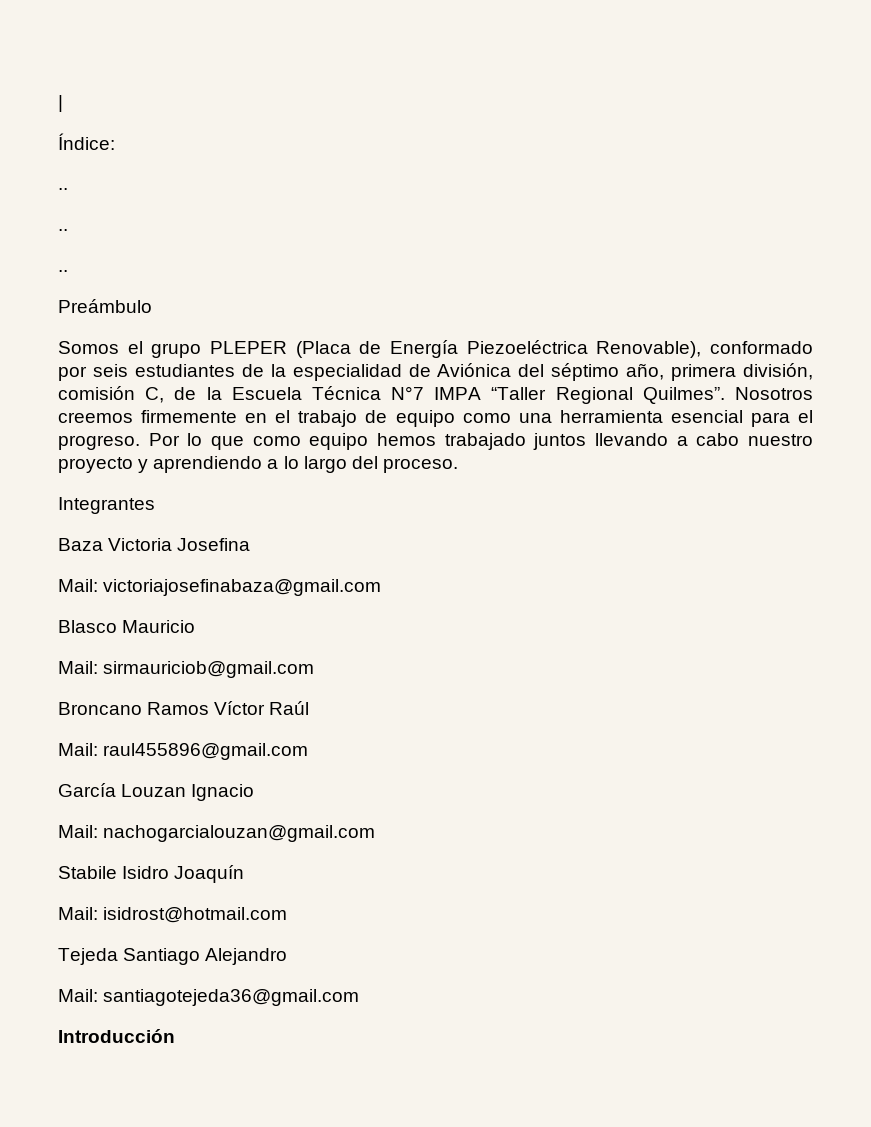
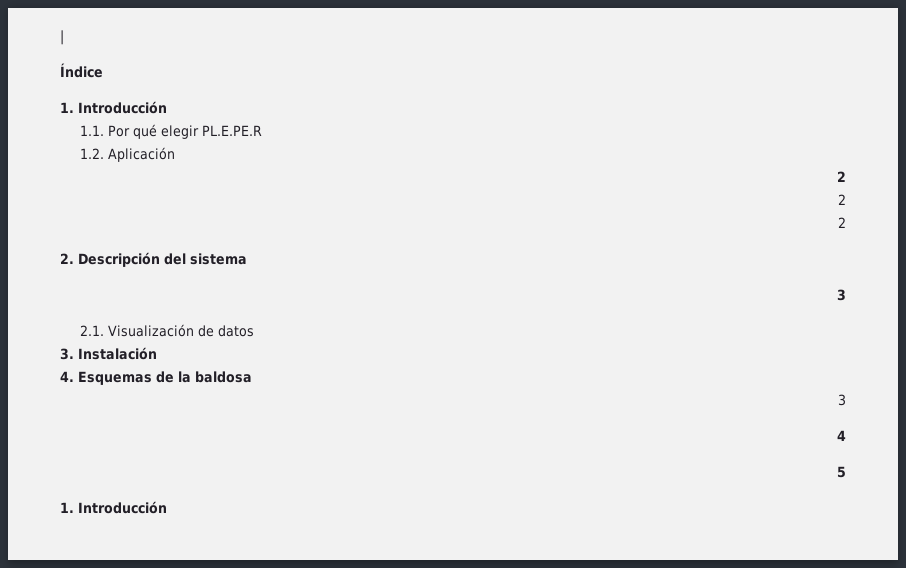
- Índice:
- ..
- ..
- ..
- Preámbulo
- Somos el grupo PLEPER (Placa de Energía Piezoeléctrica Renovable), conformado por seis estudiantes de la especialidad de Aviónica del séptimo año, primera división, comisión C, de la Escuela Técnica N°7 IMPA “Taller Regional Quilmes”. Nosotros creemos firmemente en el trabajo de equipo como una herramienta esencial para el progreso. Por lo que como equipo hemos trabajado juntos llevando a cabo nuestro proyecto y aprendiendo a lo largo del proceso.
- Integrantes
- Baza Victoria Josefina
- Mail: victoriajosefinabaza@gmail.com
- Blasco Mauricio
- Mail: sirmauriciob@gmail.com
- Broncano Ramos Víctor Raúl
- Mail: raul455896@gmail.com
- García Louzan Ignacio
- Mail: nachogarcialouzan@gmail.com
- Stabile Isidro Joaquín
- Mail: isidrost@hotmail.com
- Tejeda Santiago Alejandro
- Mail: santiagotejeda36@gmail.com
- Introducción
+ Índice
+ 1. Introducción
+ 1.1. Por qué elegir PL.E.PE.R
+ 1.2. Aplicación
+ 2
+ 2
+ 2
+ 2. Descripción del sistema
+ 3
+ 2.1. Visualización de datos
+ 3. Instalación
+ 4. Esquemas de la baldosa
+ 3
+ 4
+ 5
+ 1. Introducción

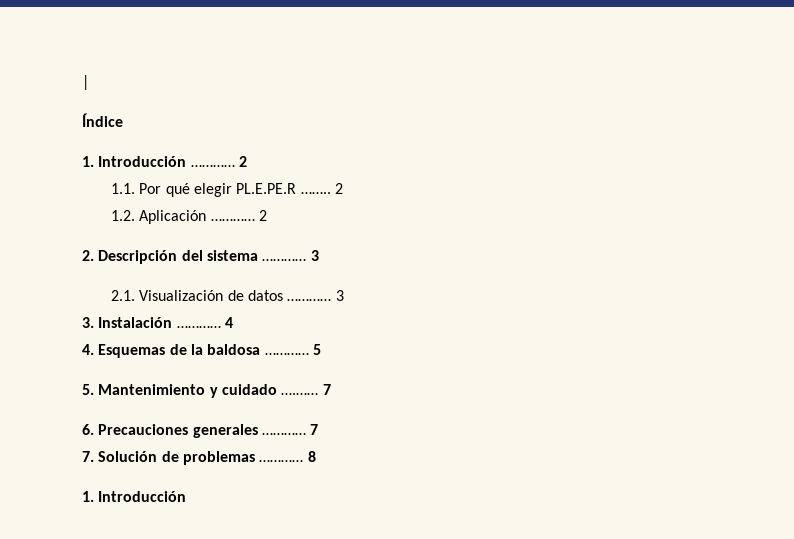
  Índice
- 1. Introducción
+ 1. Introducción ………… 2
- 1.1. Por qué elegir PL.E.PE.R
+ 1.1. Por qué elegir PL.E.PE.R …….. 2
- 1.2. Aplicación
- 2
- 2
- 2
+ 1.2. Aplicación ………… 2
- 2. Descripción del sistema
- 3
+ 2. Descripción del sistema ………… 3
- 2.1. Visualización de datos
+ 2.1. Visualización de datos ………… 3
- 3. Instalación
+ 3. Instalación ………… 4
- 4. Esquemas de la baldosa
- 3
- 4
- 5
+ 4. Esquemas de la baldosa ………… 5
+ 5. Mantenimiento y cuidado ….…… 7
+ 6. Precauciones generales ………… 7
+ 7. Solución de problemas ………… 8

